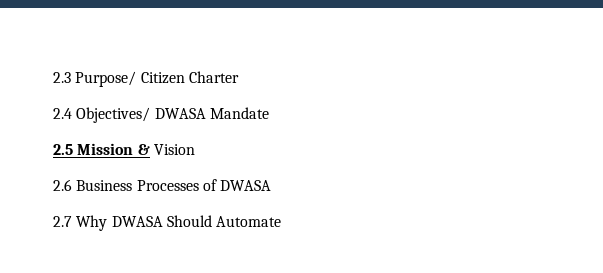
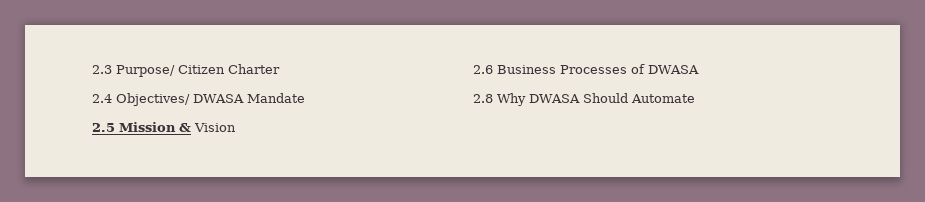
- 2.7 Why DWASA Should Automate
+ 2.8 Why DWASA Should Automate

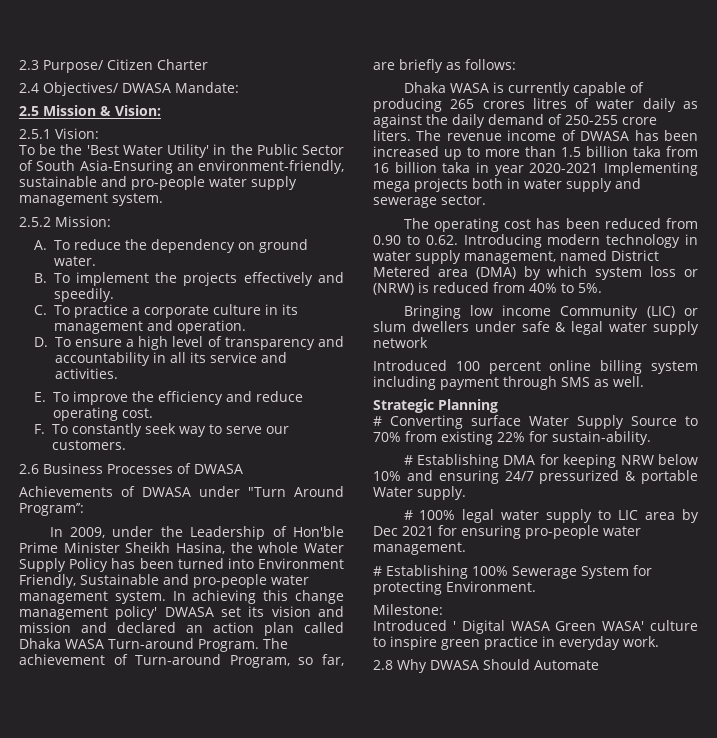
- 2.4 Objectives/ DWASA Mandate
+ 2.4 Objectives/ DWASA Mandate:
- 2.5 Mission & Vision
+ 2.5 Mission & Vision:
+ 2.5.1 Vision:
+ To be the 'Best Water Utility' in the Public Sector of South Asia-Ensuring an environment-friendly, sustainable and pro-people water supply management system.
+ 2.5.2 Mission:
+ A. To reduce the dependency on ground water.
+ B. To implement the projects effectively and speedily.
+ C. To practice a corporate culture in its management and operation.
+ D. To ensure a high level of transparency and accountability in all its service and activities.
+ E. To improve the efficiency and reduce operating cost.
+ F. To constantly seek way to serve our customers.
+ Achievements of DWASA under "Turn Around Program’’:
+ In 2009, under the Leadership of Hon'ble Prime Minister Sheikh Hasina, the whole Water Supply Policy has been turned into Environment Friendly, Sustainable and pro-people water management system. In achieving this change management policy' DWASA set its vision and mission and declared an action plan called Dhaka WASA Turn-around Program. The achievement of Turn-around Program, so far, are briefly as follows:
+ Dhaka WASA is currently capable of producing 265 crores litres of water daily as against the daily demand of 250-255 crore liters. The revenue income of DWASA has been increased up to more than 1.5 billion taka from 16 billion taka in year 2020-2021 Implementing mega projects both in water supply and sewerage sector.
+ The operating cost has been reduced from 0.90 to 0.62. Introducing modern technology in water supply management, named District Metered area (DMA) by which system loss or (NRW) is reduced from 40% to 5%.
+ Bringing low income Community (LIC) or slum dwellers under safe & legal water supply network
+ Introduced 100 percent online billing system including payment through SMS as well.
+ Strategic Planning
+ # Converting surface Water Supply Source to 70% from existing 22% for sustain-ability.
+ # Establishing DMA for keeping NRW below 10% and ensuring 24/7 pressurized & portable Water supply.
+ # 100% legal water supply to LIC area by Dec 2021 for ensuring pro-people water management.
+ # Establishing 100% Sewerage System for protecting Environment.
+ Milestone:
+ Introduced ' Digital WASA Green WASA' culture to inspire green practice in everyday work.

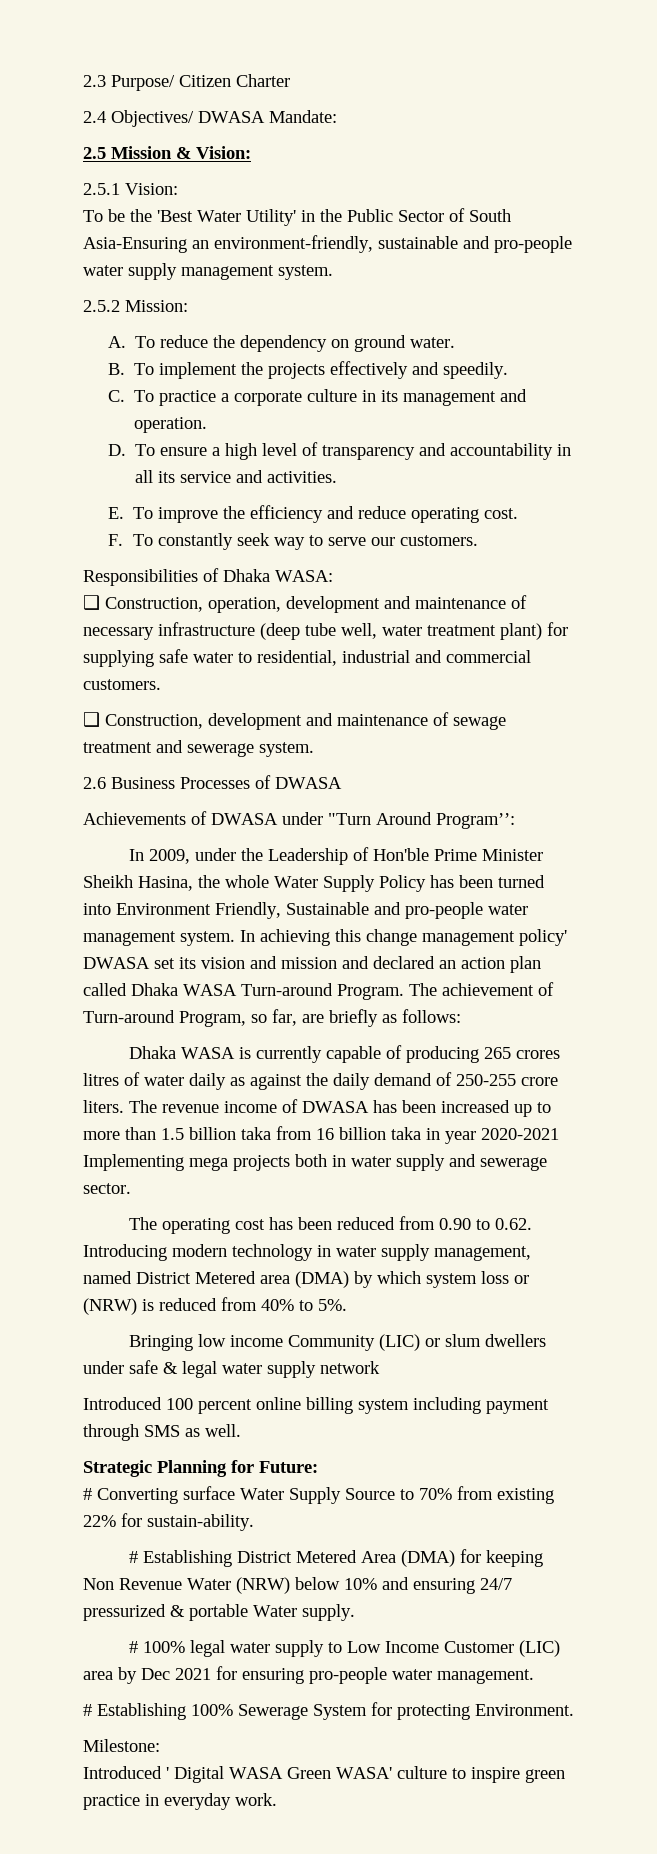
+ Responsibilities of Dhaka WASA:
+ ❑ Construction, operation, development and maintenance of necessary infrastructure (deep tube well, water treatment plant) for supplying safe water to residential, industrial and commercial customers.
+ ❑ Construction, development and maintenance of sewage treatment and sewerage system.
- Strategic Planning
+ Strategic Planning for Future:
- # Establishing DMA for keeping NRW below 10% and ensuring 24/7 pressurized & portable Water supply.
+ # Establishing District Metered Area (DMA) for keeping Non Revenue Water (NRW) below 10% and ensuring 24/7 pressurized & portable Water supply.
- # 100% legal water supply to LIC area by Dec 2021 for ensuring pro-people water management.
+ # 100% legal water supply to Low Income Customer (LIC) area by Dec 2021 for ensuring pro-people water management.
- 2.8 Why DWASA Should Automate

